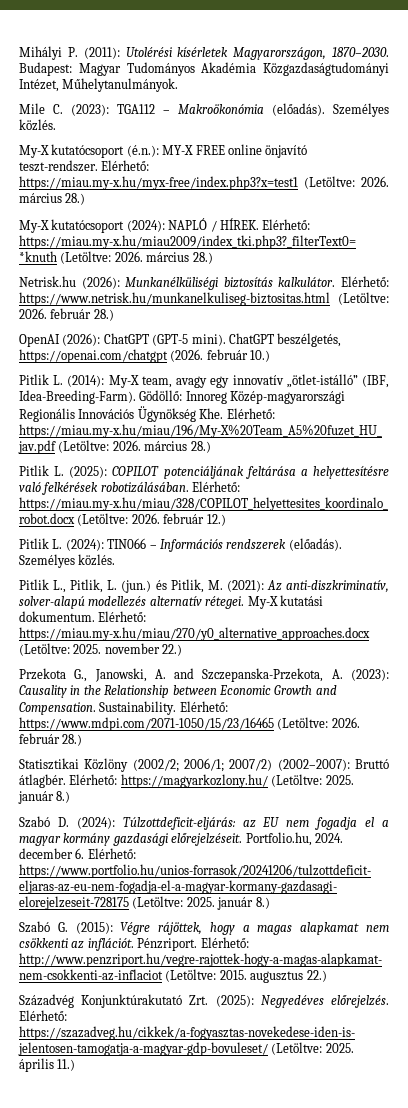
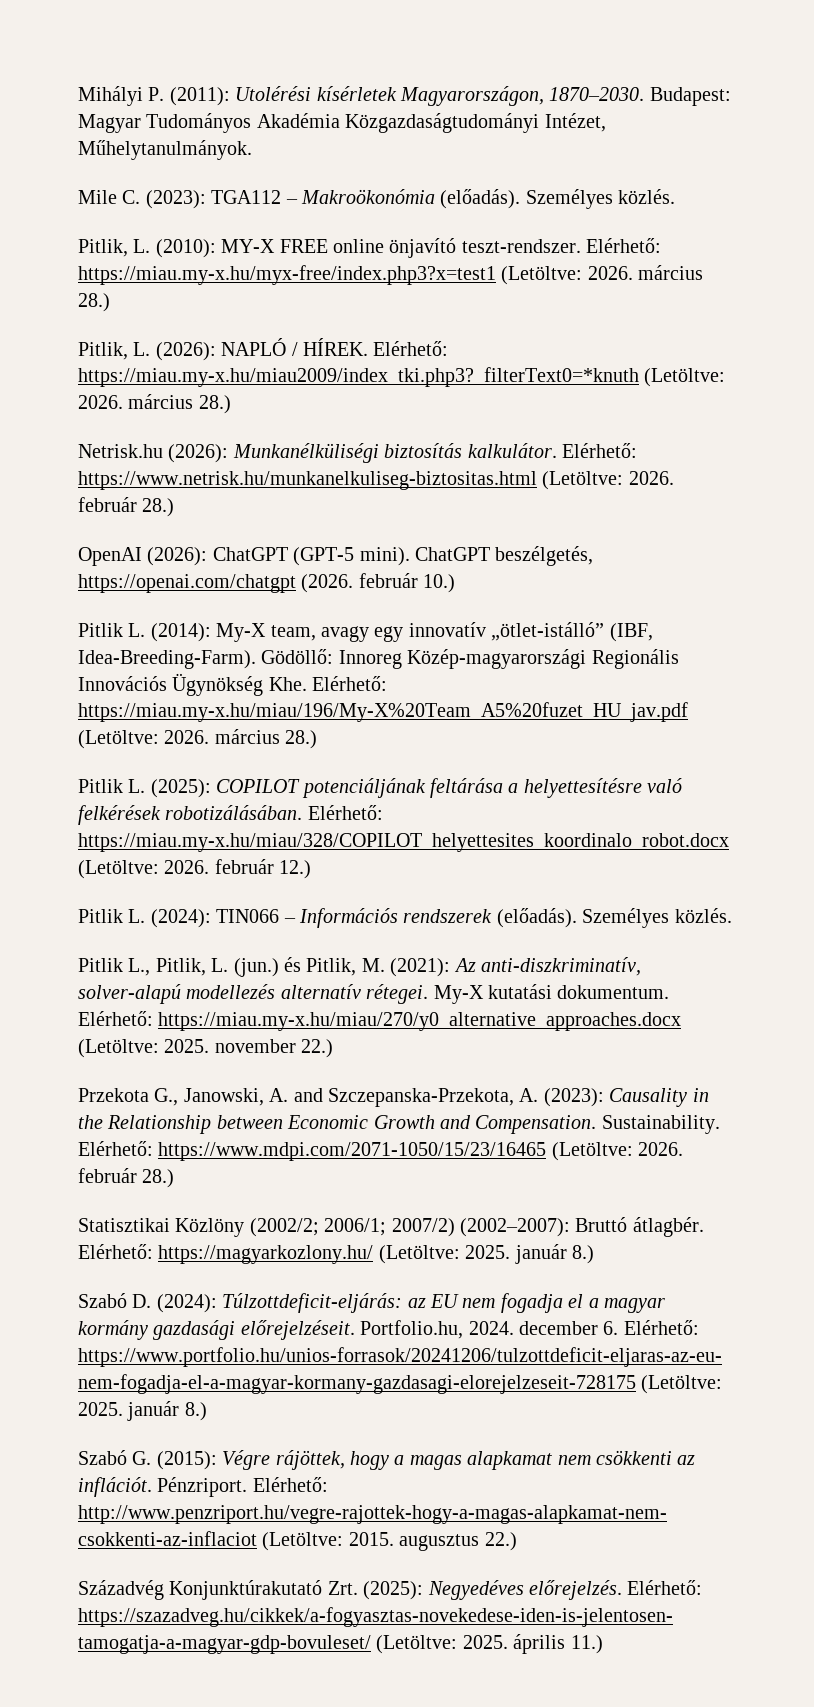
- My-X kutatócsoport (é.n.): MY-X FREE online önjavító teszt-rendszer.
+ Pitlik, L. (2010): MY-X FREE online önjavító teszt-rendszer.
- My-X kutatócsoport (2024): NAPLÓ / HÍREK.
+ Pitlik, L. (2026): NAPLÓ / HÍREK.

